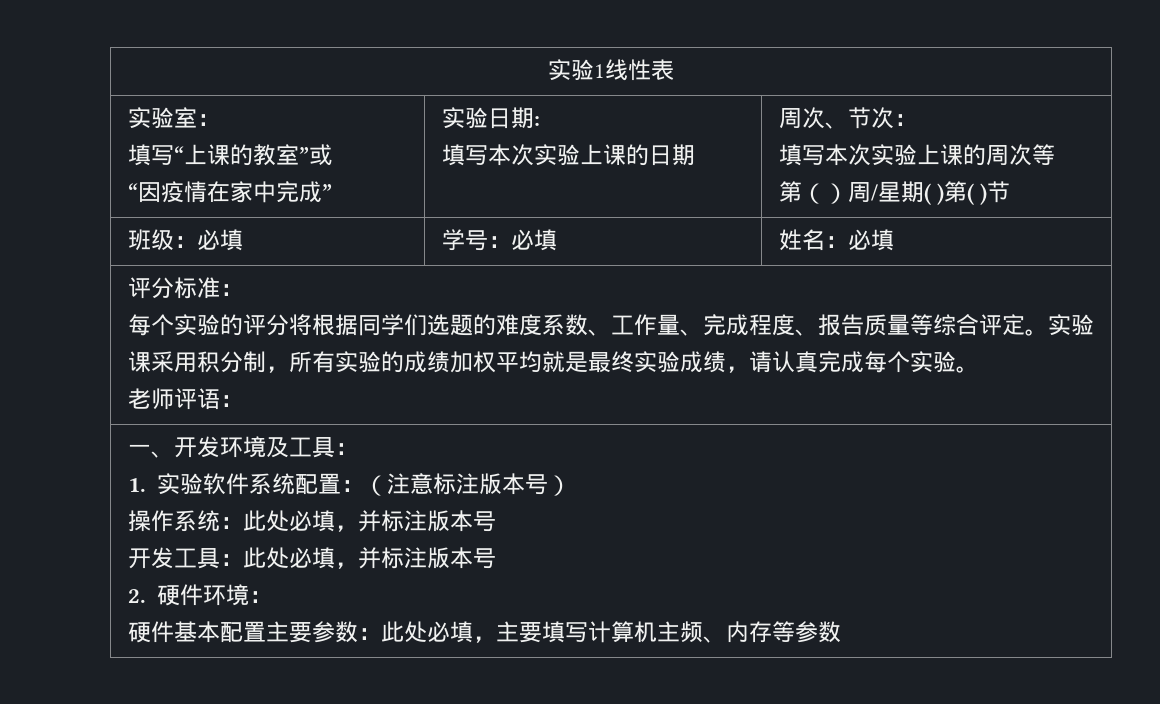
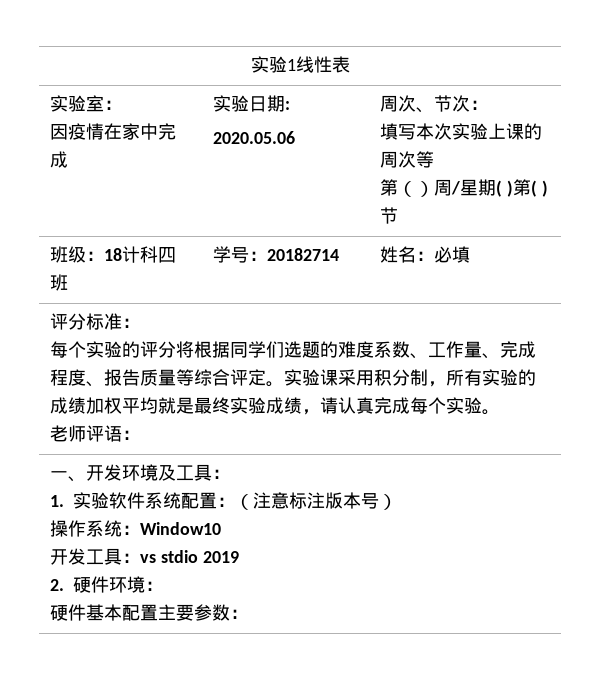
- 填写“上课的教室”或
- “因疫情在家中完成”
+ 因疫情在家中完成
- 填写本次实验上课的日期
+ 2020.05.06
- 班级：必填 | 学号：必填 | 姓名：必填
+ 班级：18计科四班 | 学号：20182714 | 姓名：必填
- 操作系统：此处必填，并标注版本号
- 开发工具：此处必填，并标注版本号
+ 操作系统：Window10
+ 开发工具：vs stdio 2019
- 硬件基本配置主要参数：此处必填，主要填写计算机主频、内存等参数
+ 硬件基本配置主要参数：

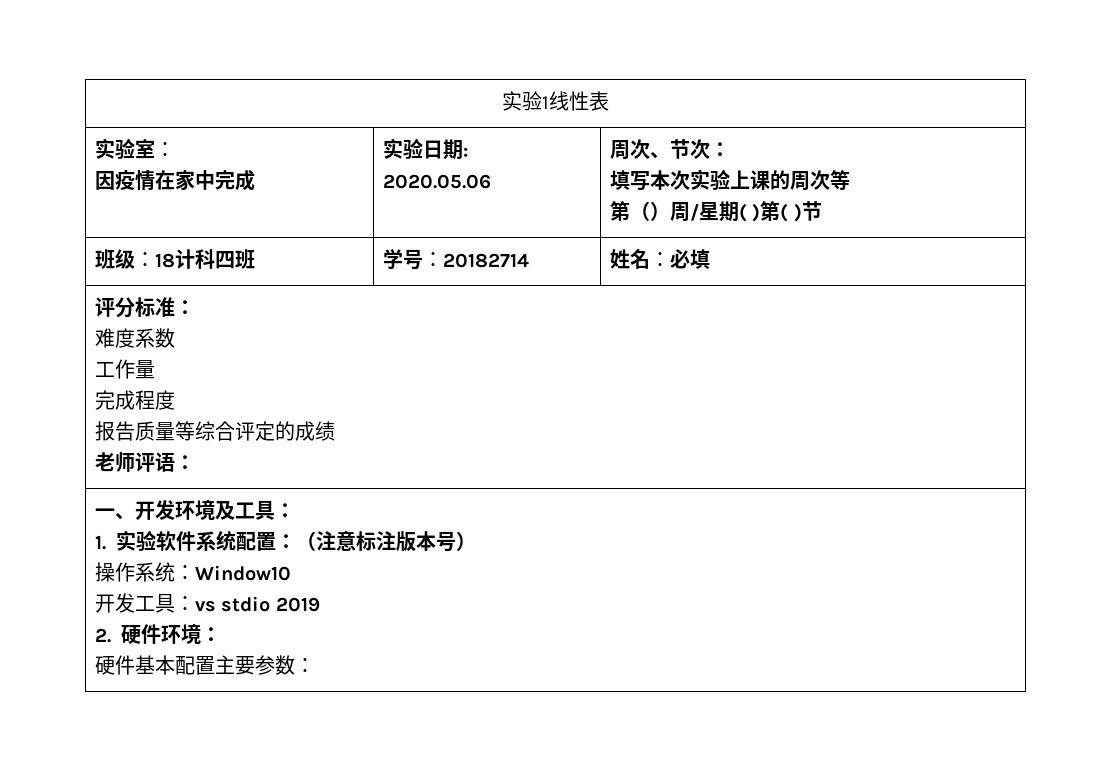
- 每个实验的评分将根据同学们选题的难度系数、工作量、完成程度、报告质量等综合评定。实验课采用积分制，所有实验的成绩加权平均就是最终实验成绩，请认真完成每个实验。
+ 难度系数
+ 工作量
+ 完成程度
+ 报告质量等综合评定的成绩

